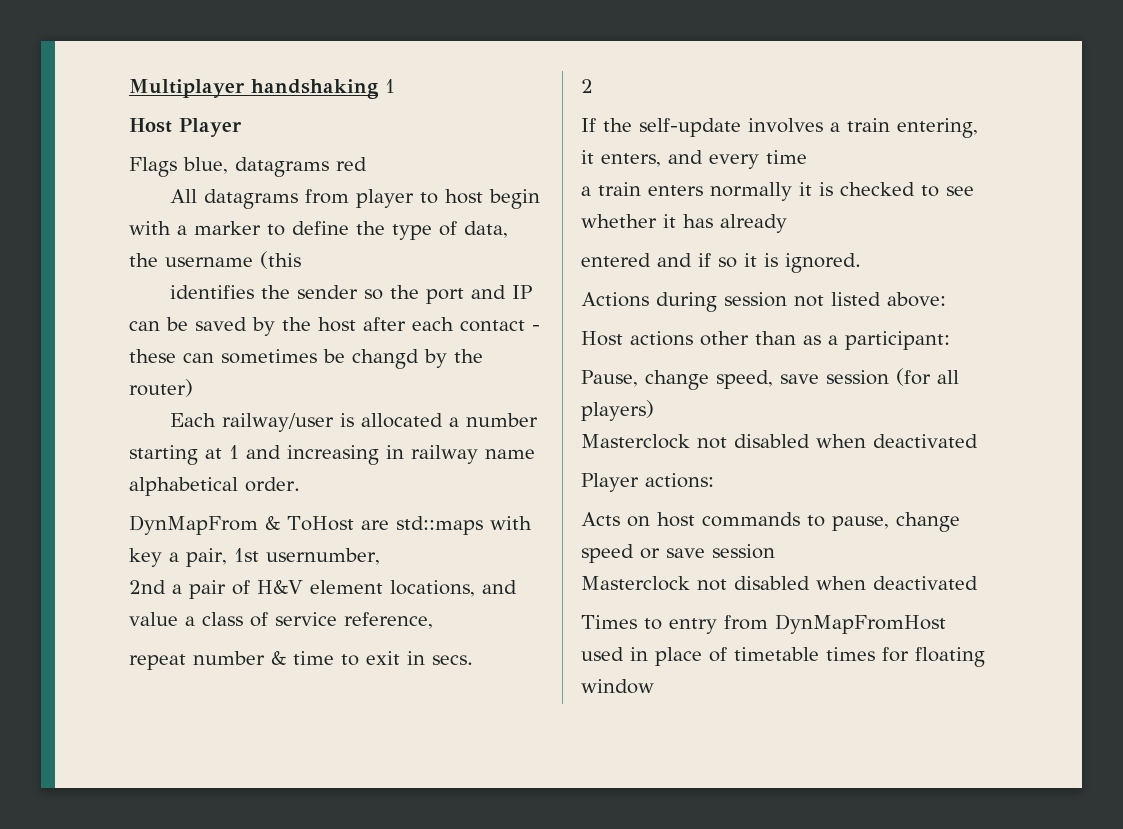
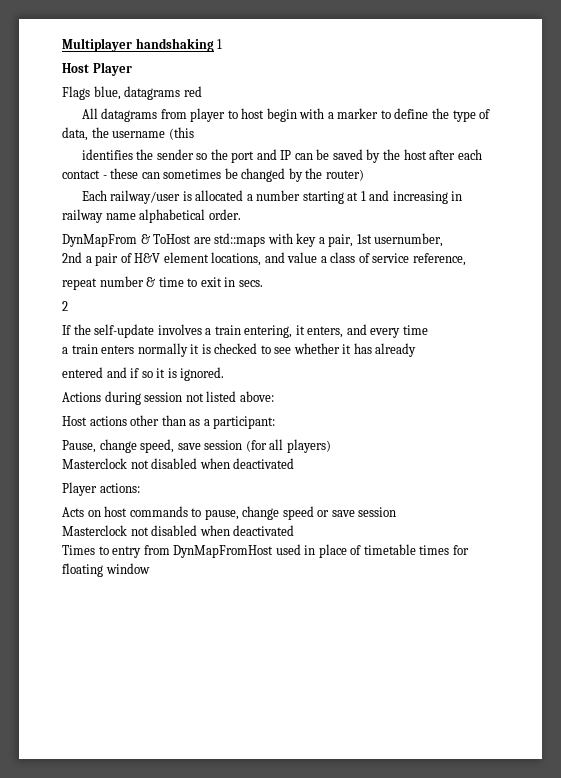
- identifies the sender so the port and IP can be saved by the host after each contact - these can sometimes be changd by the router)
+ identifies the sender so the port and IP can be saved by the host after each contact - these can sometimes be changed by the router)

